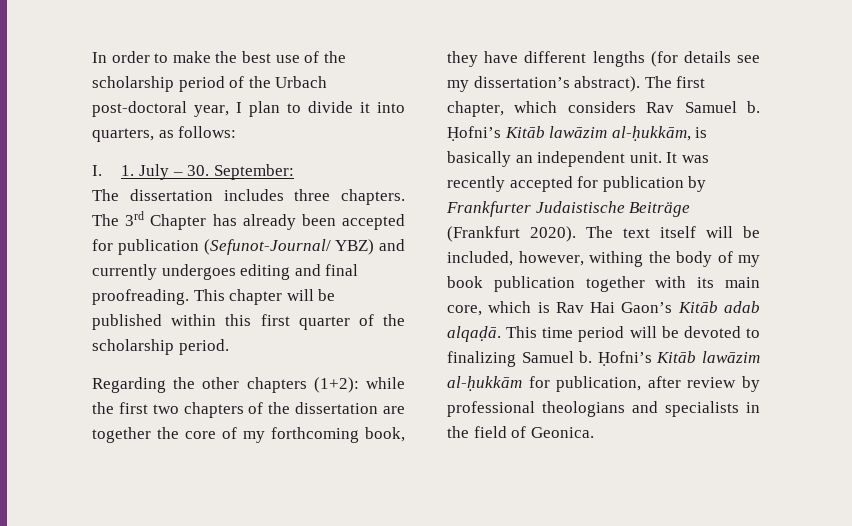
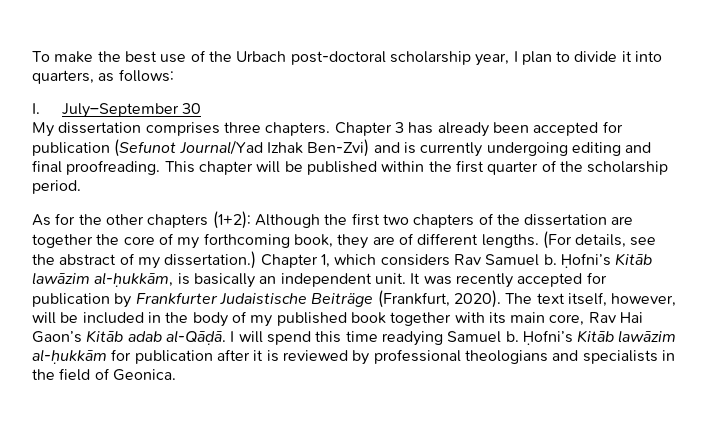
- In order to make the best use of the scholarship period of the Urbach post-doctoral year, I plan to divide it into quarters, as follows:
+ To make the best use of the Urbach post-doctoral scholarship year, I plan to divide it into quarters, as follows:
- I. 1. July – 30. September:
- The dissertation includes three chapters. The 3rd Chapter has already been accepted for publication (Sefunot-Journal/ YBZ) and currently undergoes editing and final proofreading.
+ I. July–September 30
+ My dissertation comprises three chapters. Chapter 3 has already been accepted for publication (Sefunot Journal/Yad Izhak Ben-Zvi) and is currently undergoing editing and final proofreading.
- This chapter will be published within this first quarter of the scholarship period.
+ This chapter will be published within the first quarter of the scholarship period.
- Regarding the other chapters (1+2): while the first two chapters of the dissertation are together the core of my forthcoming book, they have different lengths (for details see my dissertation’s abstract). The first chapter, which considers Rav Samuel b.
+ As for the other chapters (1+2): Although the first two chapters of the dissertation are together the core of my forthcoming book, they are of different lengths. (For details, see the abstract of my dissertation.) Chapter 1, which considers Rav Samuel b.
- It was recently accepted for publication by Frankfurter Judaistische Beiträge (Frankfurt 2020).
+ It was recently accepted for publication by Frankfurter Judaistische Beiträge (Frankfurt, 2020).
- The text itself will be included, however, withing the body of my book publication together with its main core, which is Rav Hai Gaon’s Kitāb adab alqaḍā. This time period will be devoted to finalizing Samuel b.
+ The text itself, however, will be included in the body of my published book together with its main core, Rav Hai Gaon’s Kitāb adab al-Qāḍā. I will spend this time readying Samuel b.
- Ḥofni’s Kitāb lawāzim al-ḥukkām for publication, after review by professional theologians and specialists in the field of Geonica.
+ Ḥofni’s Kitāb lawāzim al-ḥukkām for publication after it is reviewed by professional theologians and specialists in the field of Geonica.

